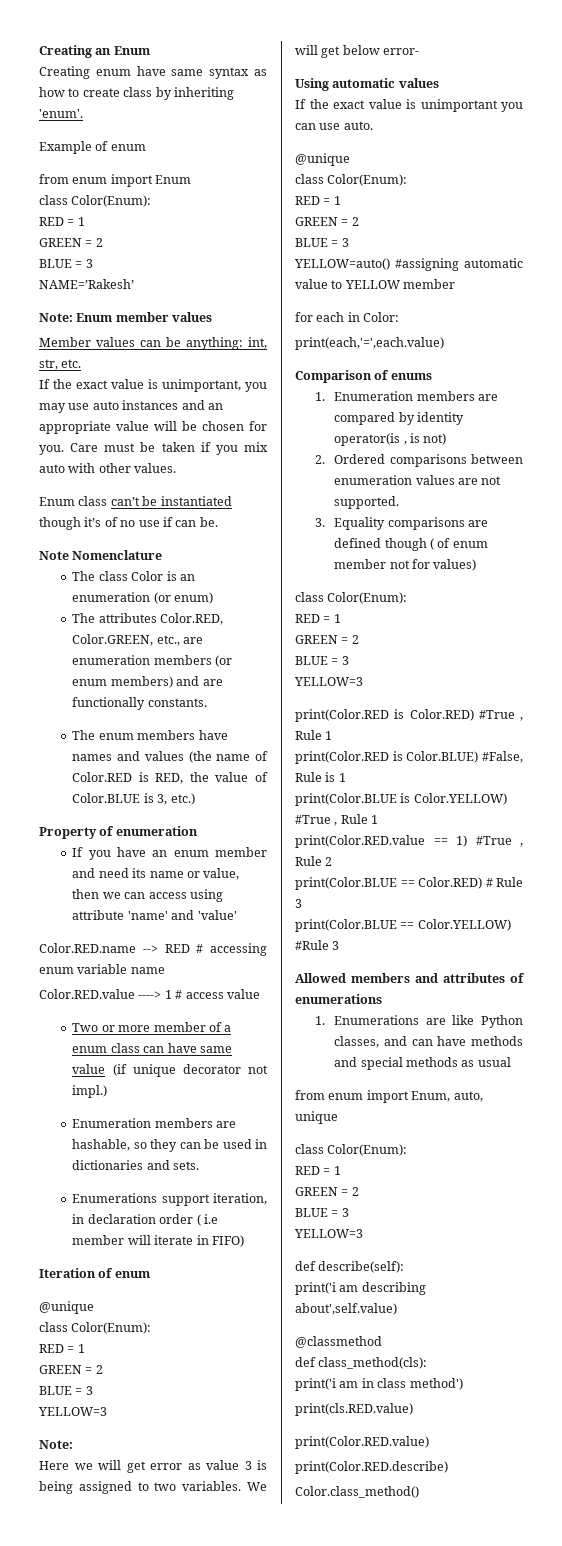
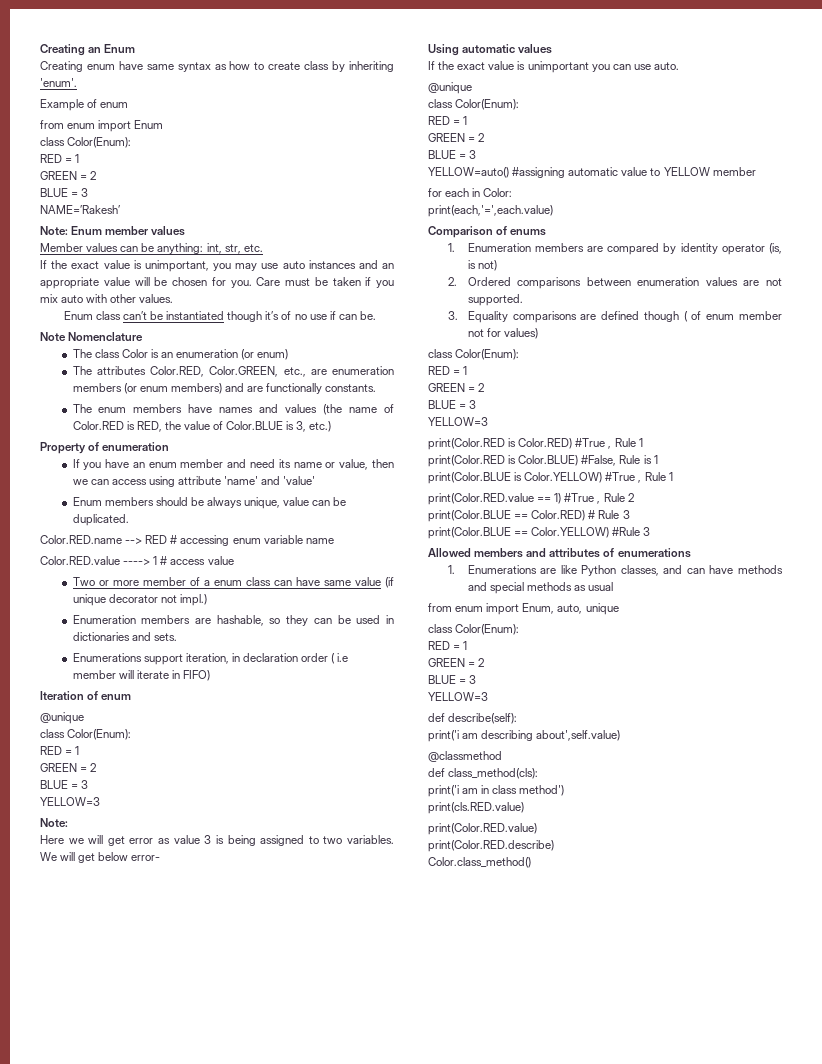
+ Enum members should be always unique, value can be duplicated.
- 1. Enumeration members are compared by identity operator(is , is not)
+ 1. Enumeration members are compared by identity operator (is, is not)

